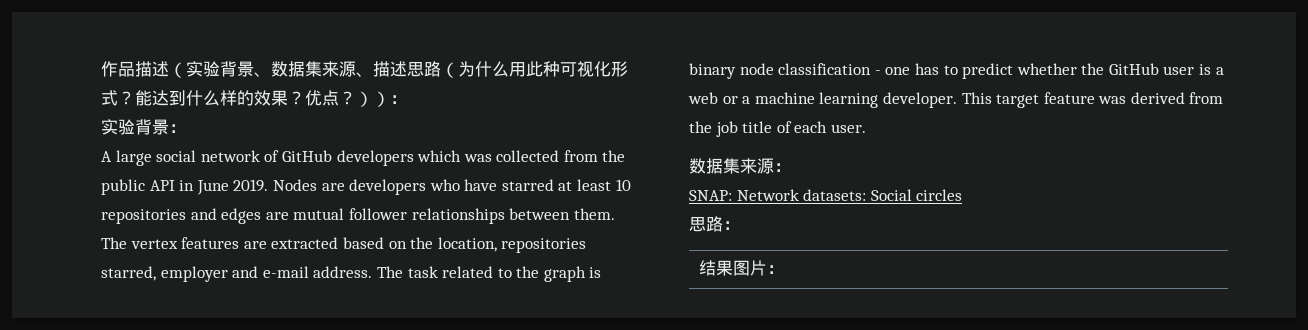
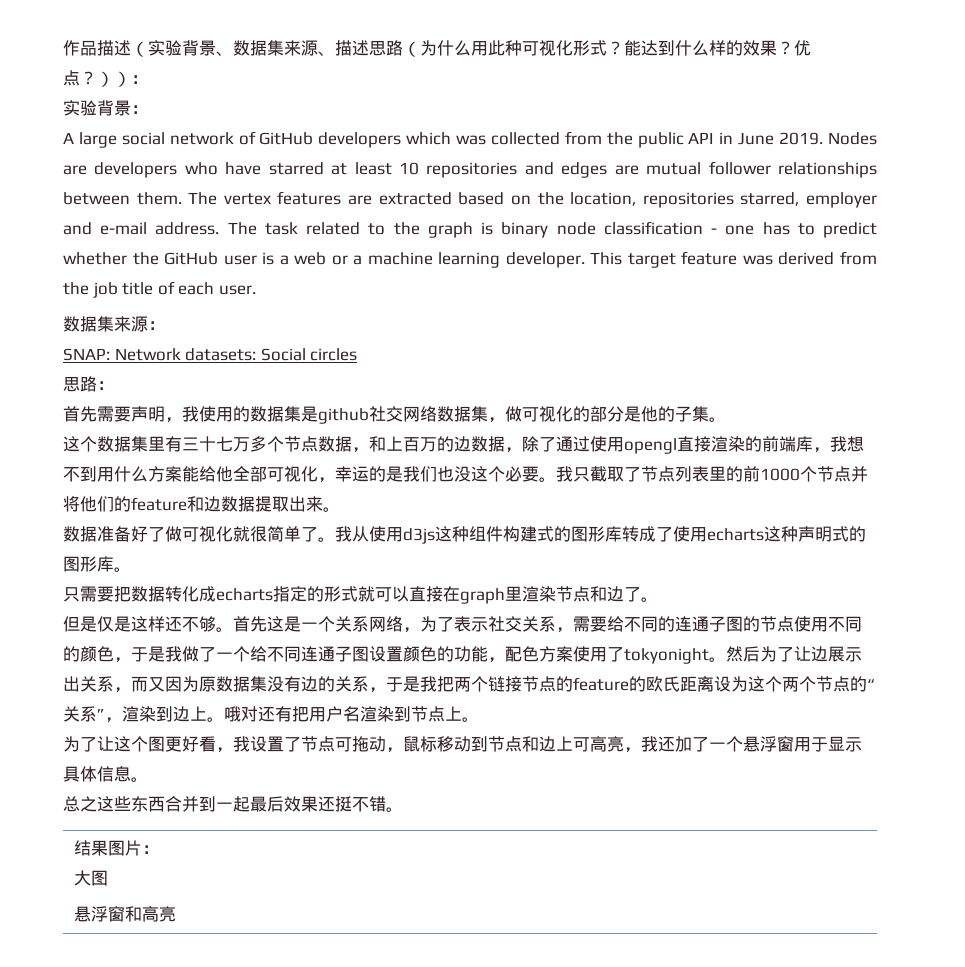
+ 首先需要声明，我使用的数据集是github社交网络数据集，做可视化的部分是他的子集。
+ 这个数据集里有三十七万多个节点数据，和上百万的边数据，除了通过使用opengl直接渲染的前端库，我想不到用什么方案能给他全部可视化，幸运的是我们也没这个必要。我只截取了节点列表里的前1000个节点并将他们的feature和边数据提取出来。
+ 数据准备好了做可视化就很简单了。我从使用d3js这种组件构建式的图形库转成了使用echarts这种声明式的图形库。
+ 只需要把数据转化成echarts指定的形式就可以直接在graph里渲染节点和边了。
+ 但是仅是这样还不够。首先这是一个关系网络，为了表示社交关系，需要给不同的连通子图的节点使用不同的颜色，于是我做了一个给不同连通子图设置颜色的功能，配色方案使用了tokyonight。然后为了让边展示出关系，而又因为原数据集没有边的关系，于是我把两个链接节点的feature的欧氏距离设为这个两个节点的“关系”，渲染到边上。哦对还有把用户名渲染到节点上。
+ 为了让这个图更好看，我设置了节点可拖动，鼠标移动到节点和边上可高亮，我还加了一个悬浮窗用于显示具体信息。
+ 总之这些东西合并到一起最后效果还挺不错。
  结果图片：
+ 大图
+ 悬浮窗和高亮

